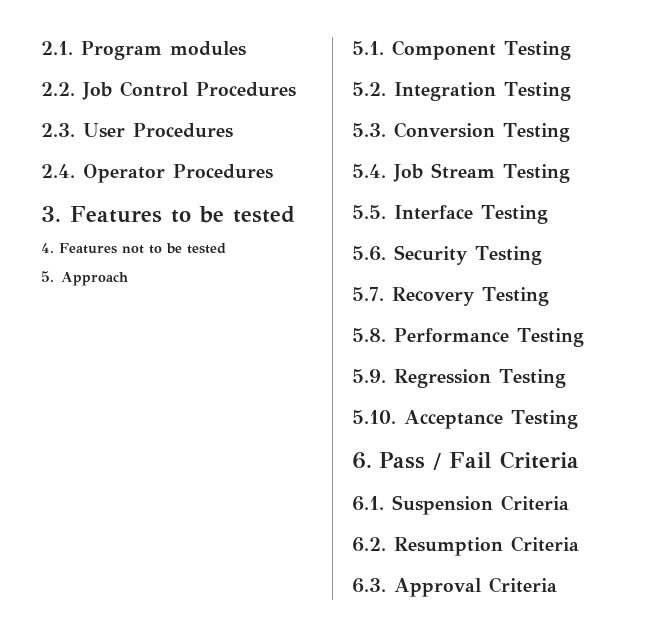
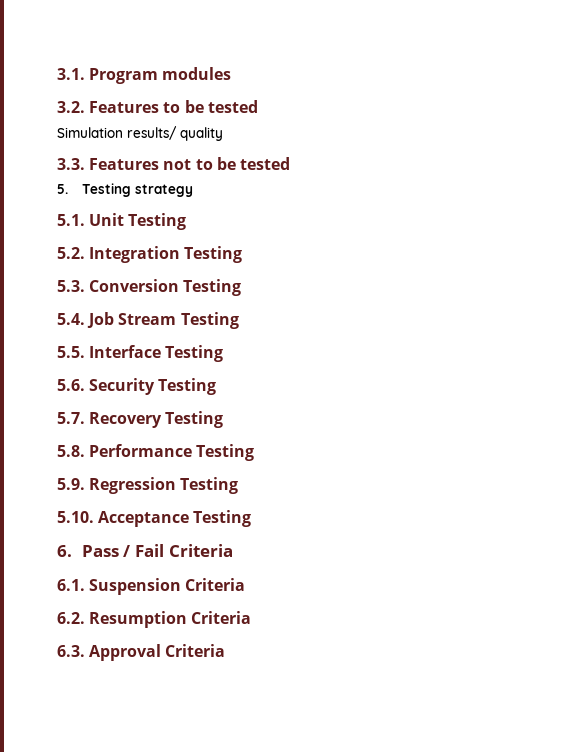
- 2.1. Program modules
+ 3.1. Program modules
- 2.2. Job Control Procedures
- 2.3. User Procedures
- 2.4. Operator Procedures
- 3. Features to be tested
+ 3.2. Features to be tested
- 4. Features not to be tested
+ Simulation results/ quality
+ 3.3. Features not to be tested
- 5. Approach
+ 5. Testing strategy
- 5.1. Component Testing
+ 5.1. Unit Testing

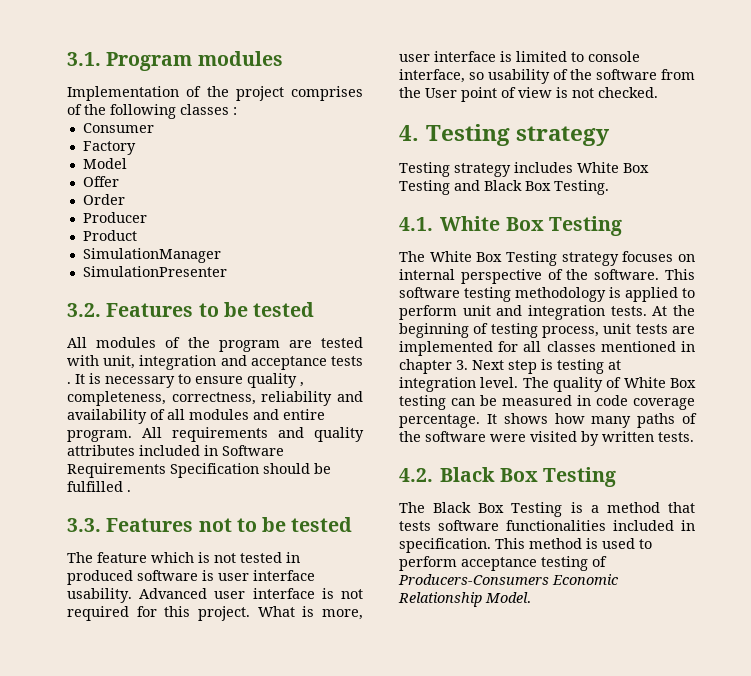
+ Implementation of the project comprises of the following classes :
+ Consumer
+ Factory
+ Model
+ Offer
+ Order
+ Producer
+ Product
+ SimulationManager
+ SimulationPresenter
- Simulation results/ quality
+ All modules of the program are tested with unit, integration and acceptance tests . It is necessary to ensure quality , completeness, correctness, reliability and availability of all modules and entire program. All requirements and quality attributes included in Software Requirements Specification should be fulfilled .
- 5. Testing strategy
- 5.1. Unit Testing
- 5.2. Integration Testing
- 5.3. Conversion Testing
- 5.4. Job Stream Testing
- 5.5. Interface Testing
- 5.6. Security Testing
- 5.7. Recovery Testing
- 5.8. Performance Testing
- 5.9. Regression Testing
- 5.10. Acceptance Testing
- 6. Pass / Fail Criteria
- 6.1. Suspension Criteria
- 6.2. Resumption Criteria
- 6.3. Approval Criteria
+ The feature which is not tested in produced software is user interface usability. Advanced user interface is not required for this project. What is more, user interface is limited to console interface, so usability of the software from the User point of view is not checked.
+ 4. Testing strategy
+ Testing strategy includes White Box Testing and Black Box Testing.
+ 4.1. White Box Testing
+ The White Box Testing strategy focuses on internal perspective of the software. This software testing methodology is applied to perform unit and integration tests. At the beginning of testing process, unit tests are implemented for all classes mentioned in chapter 3. Next step is testing at integration level. The quality of White Box testing can be measured in code coverage percentage. It shows how many paths of the software were visited by written tests.
+ 4.2. Black Box Testing
+ The Black Box Testing is a method that tests software functionalities included in specification. This method is used to perform acceptance testing of Producers-Consumers Economic Relationship Model.

